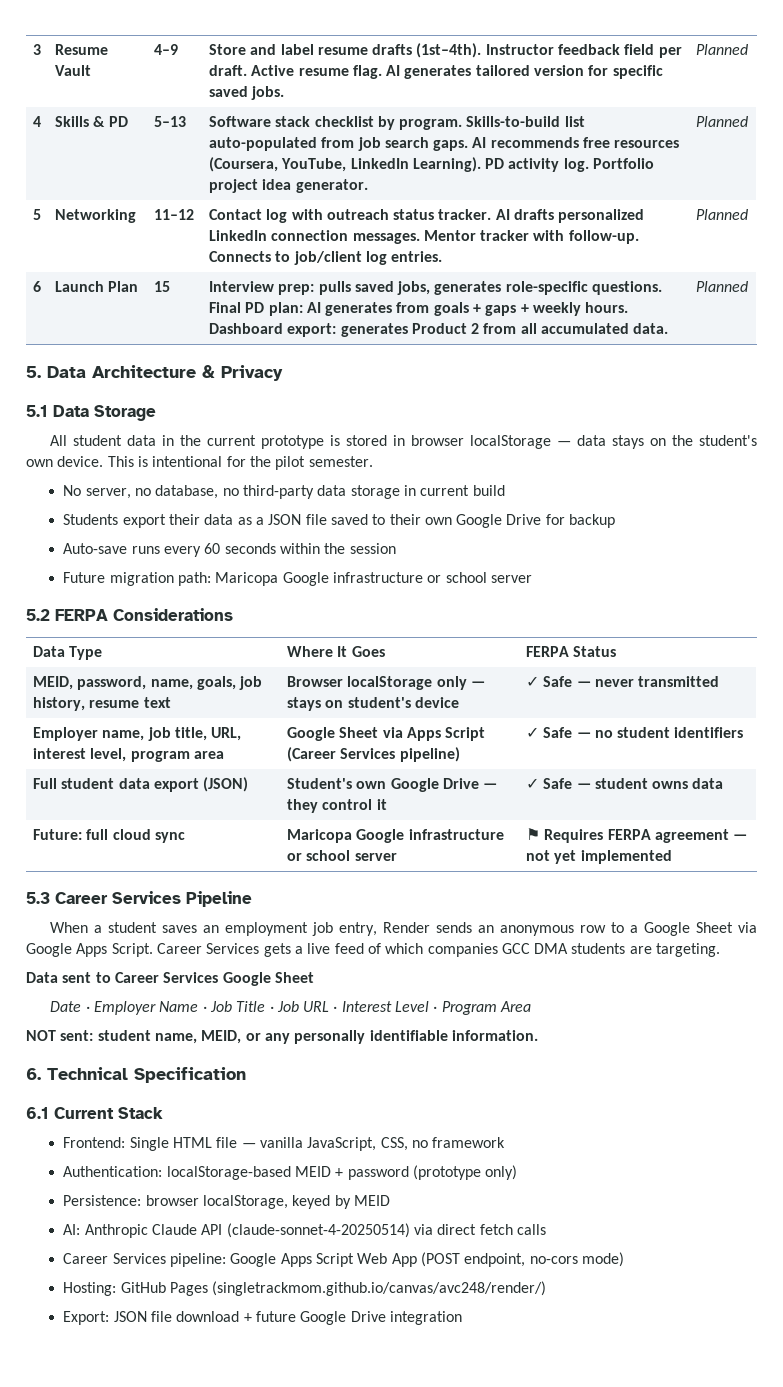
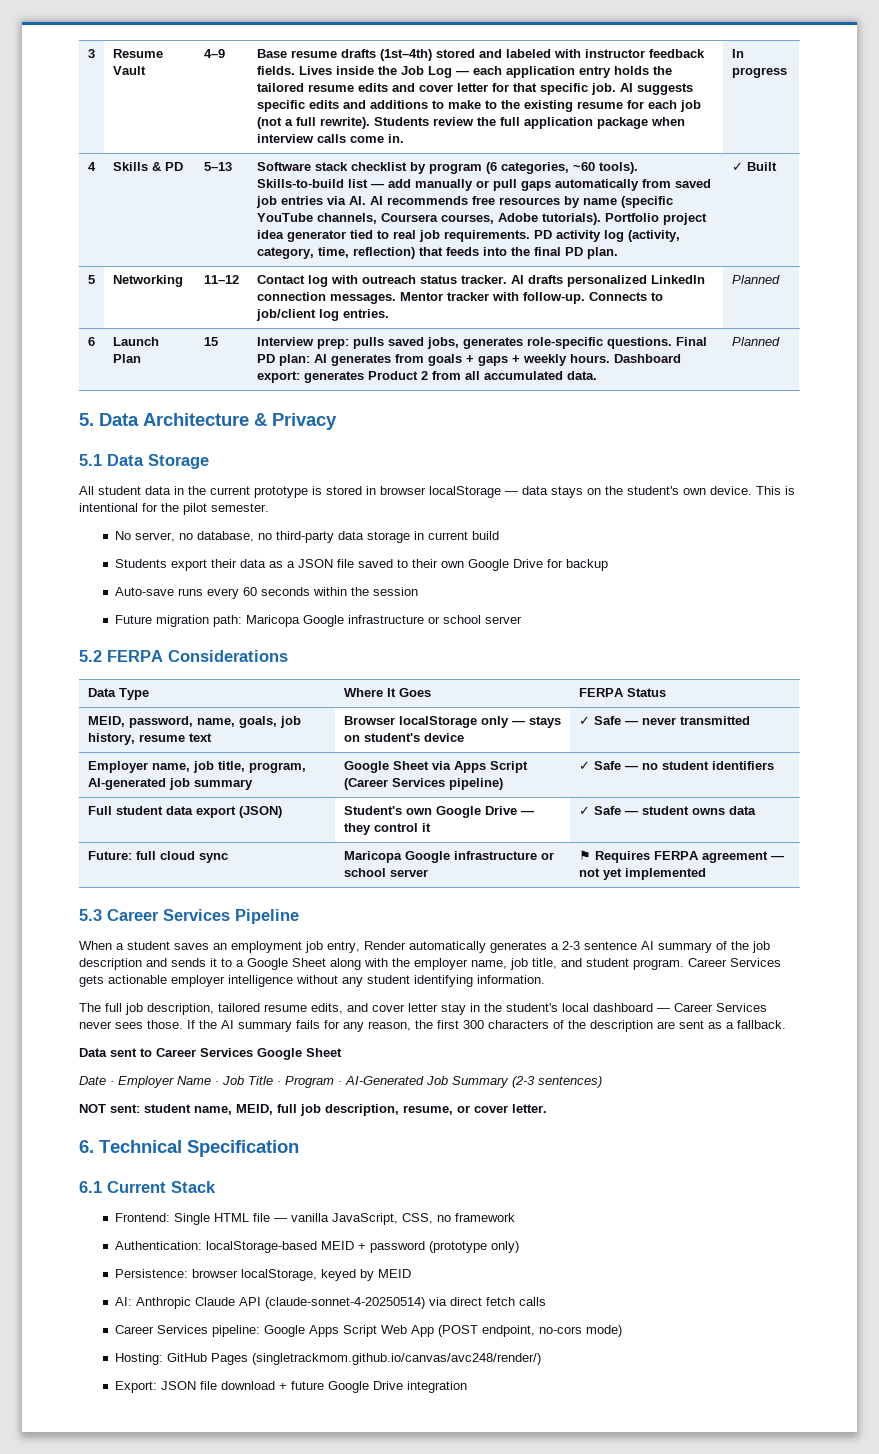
- Store and label resume drafts (1st–4th). Instructor feedback field per draft. Active resume flag. AI generates tailored version for specific saved jobs. | Planned
+ Base resume drafts (1st–4th) stored and labeled with instructor feedback fields. Lives inside the Job Log — each application entry holds the tailored resume edits and cover letter for that specific job. AI suggests specific edits and additions to make to the existing resume for each job (not a full rewrite). Students review the full application package when interview calls come in. | In progress
- Software stack checklist by program. Skills-to-build list auto-populated from job search gaps. AI recommends free resources (Coursera, YouTube, LinkedIn Learning). PD activity log. Portfolio project idea generator. | Planned
+ Software stack checklist by program (6 categories, ~60 tools). Skills-to-build list — add manually or pull gaps automatically from saved job entries via AI. AI recommends free resources by name (specific YouTube channels, Coursera courses, Adobe tutorials). Portfolio project idea generator tied to real job requirements. PD activity log (activity, category, time, reflection) that feeds into the final PD plan. | ✓ Built
- Employer name, job title, URL, interest level, program area | Google Sheet via Apps Script (Career Services pipeline) | ✓ Safe — no student identifiers
+ Employer name, job title, program, AI-generated job summary | Google Sheet via Apps Script (Career Services pipeline) | ✓ Safe — no student identifiers
- When a student saves an employment job entry, Render sends an anonymous row to a Google Sheet via Google Apps Script. Career Services gets a live feed of which companies GCC DMA students are targeting.
+ When a student saves an employment job entry, Render automatically generates a 2-3 sentence AI summary of the job description and sends it to a Google Sheet along with the employer name, job title, and student program. Career Services gets actionable employer intelligence without any student identifying information.
+ The full job description, tailored resume edits, and cover letter stay in the student's local dashboard — Career Services never sees those. If the AI summary fails for any reason, the first 300 characters of the description are sent as a fallback.
- Date · Employer Name · Job Title · Job URL · Interest Level · Program Area
+ Date · Employer Name · Job Title · Program · AI-Generated Job Summary (2-3 sentences)
- NOT sent: student name, MEID, or any personally identifiable information.
+ NOT sent: student name, MEID, full job description, resume, or cover letter.

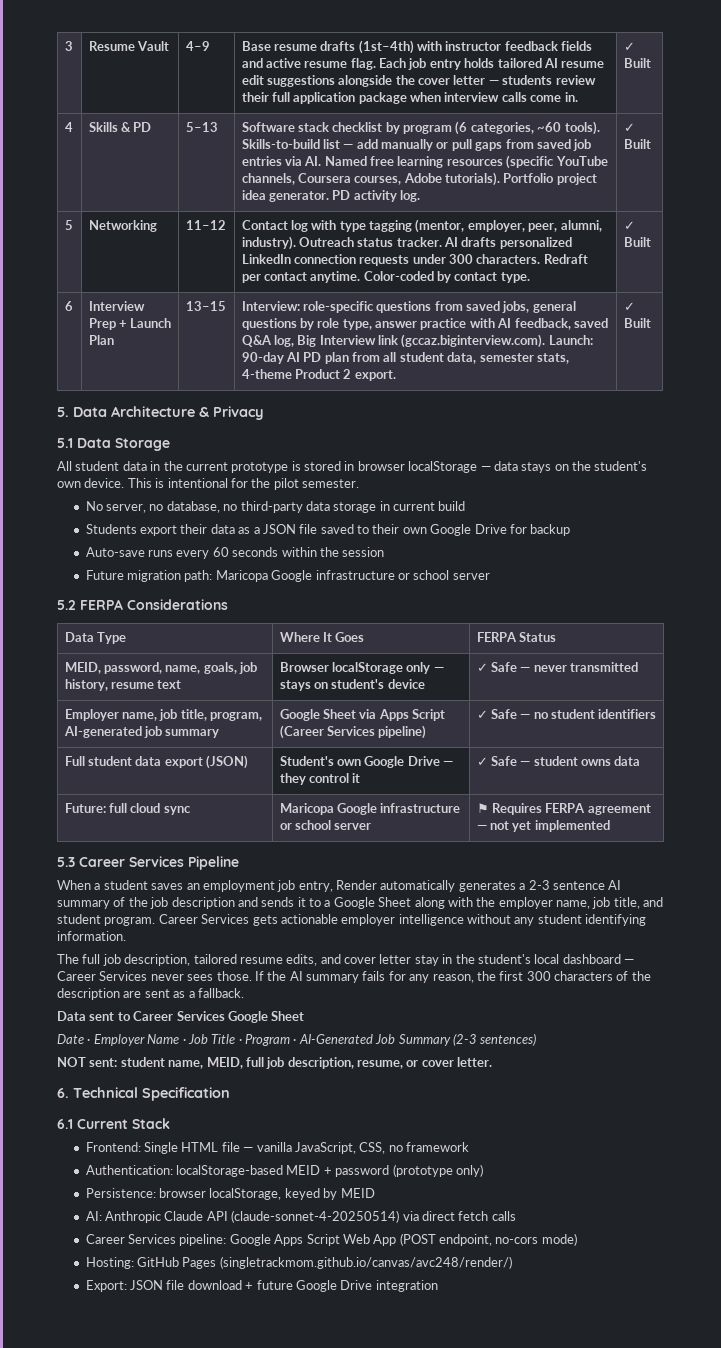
- Base resume drafts (1st–4th) stored and labeled with instructor feedback fields. Lives inside the Job Log — each application entry holds the tailored resume edits and cover letter for that specific job. AI suggests specific edits and additions to make to the existing resume for each job (not a full rewrite). Students review the full application package when interview calls come in. | In progress
+ Base resume drafts (1st–4th) with instructor feedback fields and active resume flag. Each job entry holds tailored AI resume edit suggestions alongside the cover letter — students review their full application package when interview calls come in. | ✓ Built
- Skills-to-build list — add manually or pull gaps automatically from saved job entries via AI. AI recommends free resources by name (specific YouTube channels, Coursera courses, Adobe tutorials).
+ Skills-to-build list — add manually or pull gaps from saved job entries via AI. Named free learning resources (specific YouTube channels, Coursera courses, Adobe tutorials).
- Portfolio project idea generator tied to real job requirements. PD activity log (activity, category, time, reflection) that feeds into the final PD plan.
+ Portfolio project idea generator. PD activity log.
- 5 | Networking | 11–12 | Contact log with outreach status tracker. AI drafts personalized LinkedIn connection messages. Mentor tracker with follow-up. Connects to job/client log entries. | Planned
- 6 | Launch Plan | 15 | Interview prep: pulls saved jobs, generates role-specific questions. Final PD plan: AI generates from goals + gaps + weekly hours. Dashboard export: generates Product 2 from all accumulated data. | Planned
+ 5 | Networking | 11–12 | Contact log with type tagging (mentor, employer, peer, alumni, industry). Outreach status tracker. AI drafts personalized LinkedIn connection requests under 300 characters. Redraft per contact anytime. Color-coded by contact type. | ✓ Built
+ 6 | Interview Prep + Launch Plan | 13–15 | Interview: role-specific questions from saved jobs, general questions by role type, answer practice with AI feedback, saved Q&A log, Big Interview link (gccaz.biginterview.com). Launch: 90-day AI PD plan from all student data, semester stats, 4-theme Product 2 export. | ✓ Built

